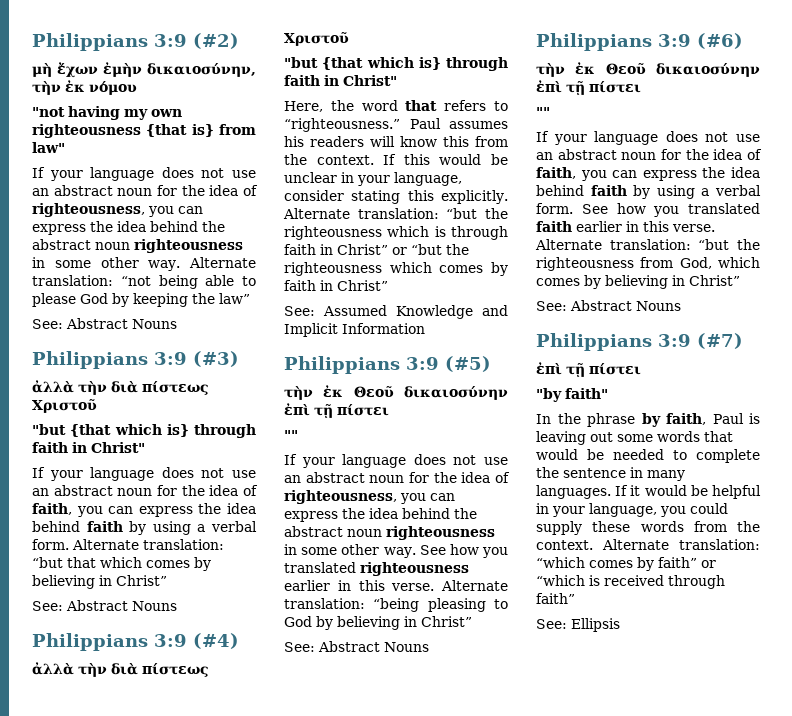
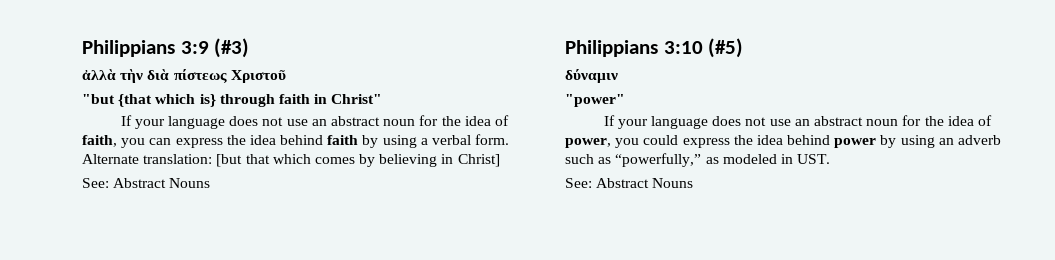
- Philippians 3:9 (#2)
- μὴ ἔχων ἐμὴν δικαιοσύνην, τὴν ἐκ νόμου
- "not having my own righteousness {that is} from law"
- If your language does not use an abstract noun for the idea of righteousness, you can express the idea behind the abstract noun righteousness in some other way. Alternate translation: “not being able to please God by keeping the law”
- See: Abstract Nouns
- Alternate translation: “but that which comes by believing in Christ”
+ Alternate translation: [but that which comes by believing in Christ]
  See: Abstract Nouns
- Philippians 3:9 (#4)
- ἀλλὰ τὴν διὰ πίστεως Χριστοῦ
- "but {that which is} through faith in Christ"
- Here, the word that refers to “righteousness.” Paul assumes his readers will know this from the context. If this would be unclear in your language, consider stating this explicitly. Alternate translation: “but the righteousness which is through faith in Christ” or “but the righteousness which comes by faith in Christ”
- See: Assumed Knowledge and Implicit Information
- Philippians 3:9 (#5)
- τὴν ἐκ Θεοῦ δικαιοσύνην ἐπὶ τῇ πίστει
- ""
+ Philippians 3:10 (#5)
+ δύναμιν
+ "power"
- If your language does not use an abstract noun for the idea of righteousness, you can express the idea behind the abstract noun righteousness in some other way. See how you translated righteousness earlier in this verse. Alternate translation: “being pleasing to God by believing in Christ”
+ If your language does not use an abstract noun for the idea of power, you could express the idea behind power by using an adverb such as “powerfully,” as modeled in UST.
  See: Abstract Nouns
- Philippians 3:9 (#6)
- τὴν ἐκ Θεοῦ δικαιοσύνην ἐπὶ τῇ πίστει
- ""
- If your language does not use an abstract noun for the idea of faith, you can express the idea behind faith by using a verbal form. See how you translated faith earlier in this verse. Alternate translation: “but the righteousness from God, which comes by believing in Christ”
- See: Abstract Nouns
- Philippians 3:9 (#7)
- ἐπὶ τῇ πίστει
- "by faith"
- In the phrase by faith, Paul is leaving out some words that would be needed to complete the sentence in many languages. If it would be helpful in your language, you could supply these words from the context. Alternate translation: “which comes by faith” or “which is received through faith”
- See: Ellipsis

